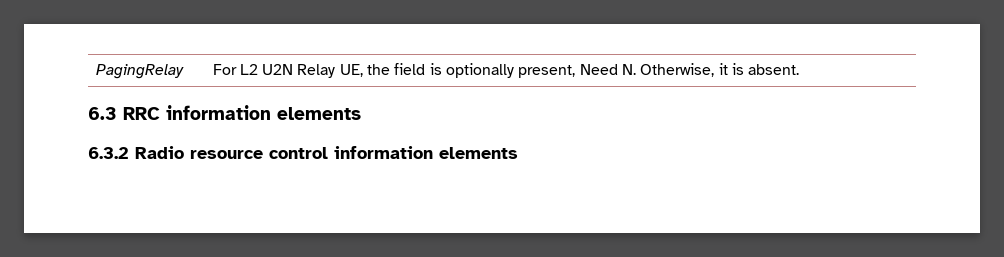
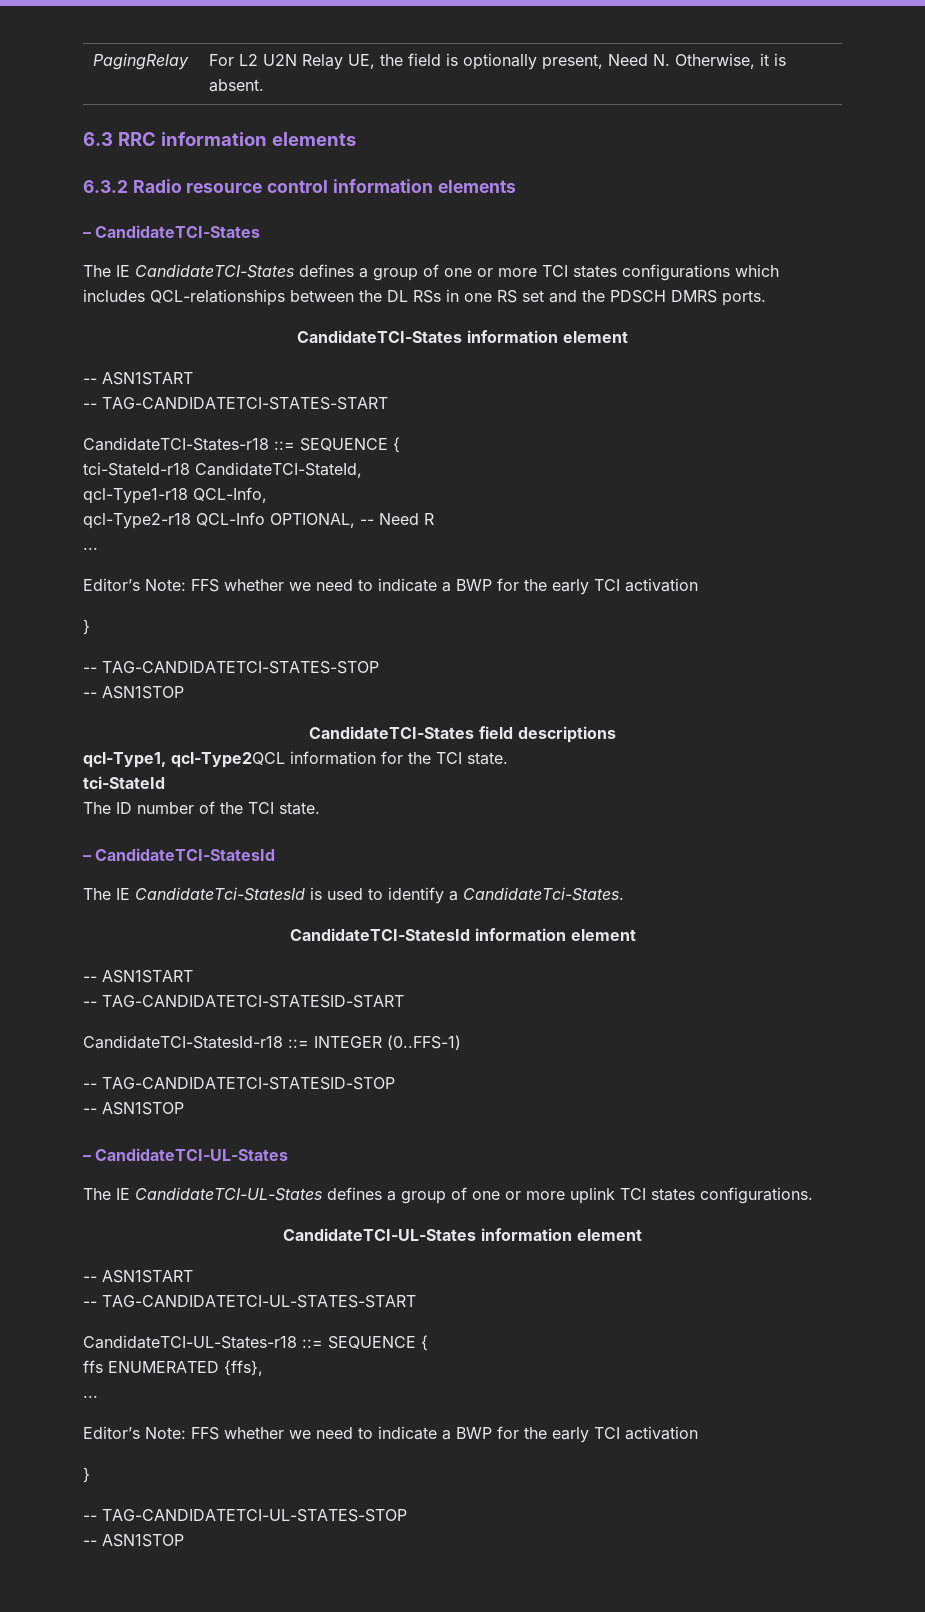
+ – CandidateTCI-States
+ The IE CandidateTCI-States defines a group of one or more TCI states configurations which includes QCL-relationships between the DL RSs in one RS set and the PDSCH DMRS ports.
+ CandidateTCI-States information element
+ -- ASN1START
+ -- TAG-CANDIDATETCI-STATES-START
+ CandidateTCI-States-r18 ::= SEQUENCE {
+ tci-StateId-r18 CandidateTCI-StateId,
+ qcl-Type1-r18 QCL-Info,
+ qcl-Type2-r18 QCL-Info OPTIONAL, -- Need R
+ ...
+ Editor’s Note: FFS whether we need to indicate a BWP for the early TCI activation
+ }
+ -- TAG-CANDIDATETCI-STATES-STOP
+ -- ASN1STOP
+ CandidateTCI-States field descriptions
+ qcl-Type1, qcl-Type2QCL information for the TCI state.
+ tci-StateId
+ The ID number of the TCI state.
+ – CandidateTCI-StatesId
+ The IE CandidateTci-StatesId is used to identify a CandidateTci-States.
+ CandidateTCI-StatesId information element
+ -- ASN1START
+ -- TAG-CANDIDATETCI-STATESID-START
+ CandidateTCI-StatesId-r18 ::= INTEGER (0..FFS-1)
+ -- TAG-CANDIDATETCI-STATESID-STOP
+ -- ASN1STOP
+ – CandidateTCI-UL-States
+ The IE CandidateTCI-UL-States defines a group of one or more uplink TCI states configurations.
+ CandidateTCI-UL-States information element
+ -- ASN1START
+ -- TAG-CANDIDATETCI-UL-STATES-START
+ CandidateTCI-UL-States-r18 ::= SEQUENCE {
+ ffs ENUMERATED {ffs},
+ ...
+ Editor’s Note: FFS whether we need to indicate a BWP for the early TCI activation
+ }
+ -- TAG-CANDIDATETCI-UL-STATES-STOP
+ -- ASN1STOP

